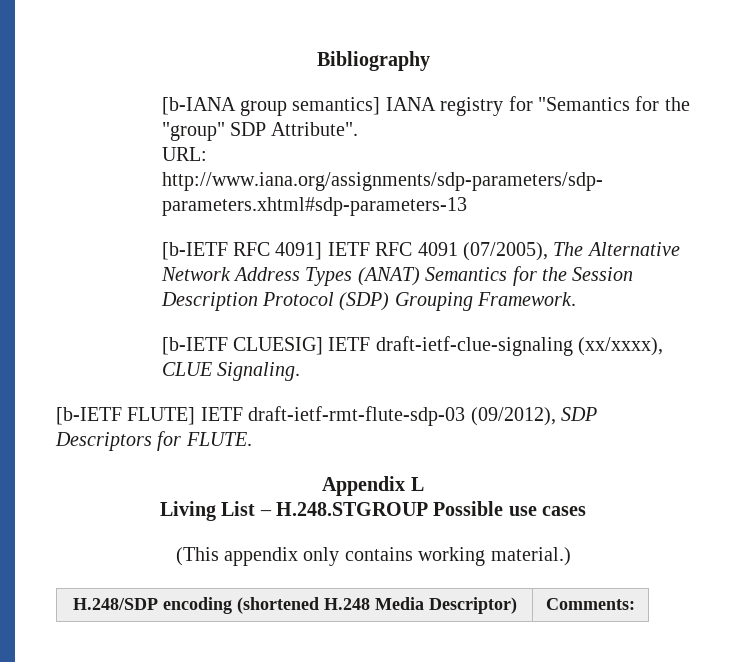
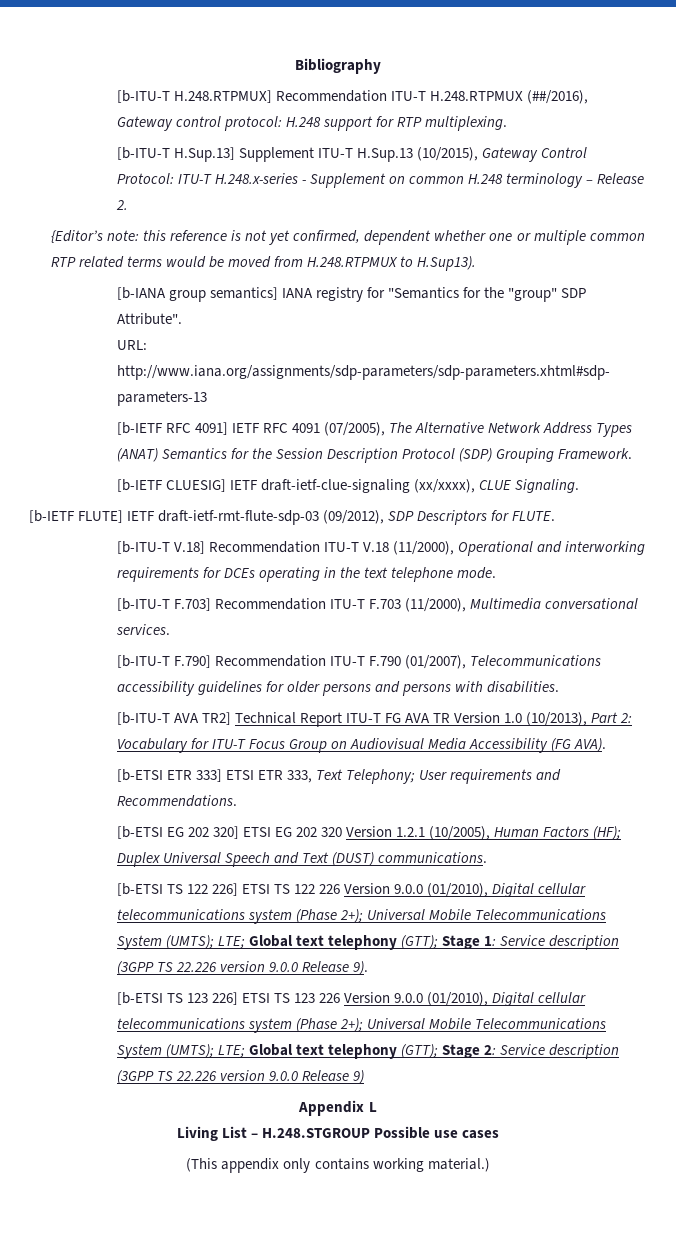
+ [b-ITU-T H.248.RTPMUX] Recommendation ITU-T H.248.RTPMUX (##/2016), Gateway control protocol: H.248 support for RTP multiplexing.
+ [b-ITU-T H.Sup.13] Supplement ITU-T H.Sup.13 (10/2015), Gateway Control Protocol: ITU-T H.248.x-series - Supplement on common H.248 terminology – Release 2.
+ {Editor’s note: this reference is not yet confirmed, dependent whether one or multiple common RTP related terms would be moved from H.248.RTPMUX to H.Sup13).
+ [b-ITU-T V.18] Recommendation ITU-T V.18 (11/2000), Operational and interworking requirements for DCEs operating in the text telephone mode.
+ [b-ITU-T F.703] Recommendation ITU-T F.703 (11/2000), Multimedia conversational services.
+ [b-ITU-T F.790] Recommendation ITU-T F.790 (01/2007), Telecommunications accessibility guidelines for older persons and persons with disabilities.
+ [b-ITU-T AVA TR2] Technical Report ITU-T FG AVA TR Version 1.0 (10/2013), Part 2: Vocabulary for ITU-T Focus Group on Audiovisual Media Accessibility (FG AVA).
+ [b-ETSI ETR 333] ETSI ETR 333, Text Telephony; User requirements and Recommendations.
+ [b-ETSI EG 202 320] ETSI EG 202 320 Version 1.2.1 (10/2005), Human Factors (HF); Duplex Universal Speech and Text (DUST) communications.
+ [b-ETSI TS 122 226] ETSI TS 122 226 Version 9.0.0 (01/2010), Digital cellular telecommunications system (Phase 2+); Universal Mobile Telecommunications System (UMTS); LTE; Global text telephony (GTT); Stage 1: Service description (3GPP TS 22.226 version 9.0.0 Release 9).
+ [b-ETSI TS 123 226] ETSI TS 123 226 Version 9.0.0 (01/2010), Digital cellular telecommunications system (Phase 2+); Universal Mobile Telecommunications System (UMTS); LTE; Global text telephony (GTT); Stage 2: Service description (3GPP TS 22.226 version 9.0.0 Release 9)
- H.248/SDP encoding (shortened H.248 Media Descriptor) | Comments:

